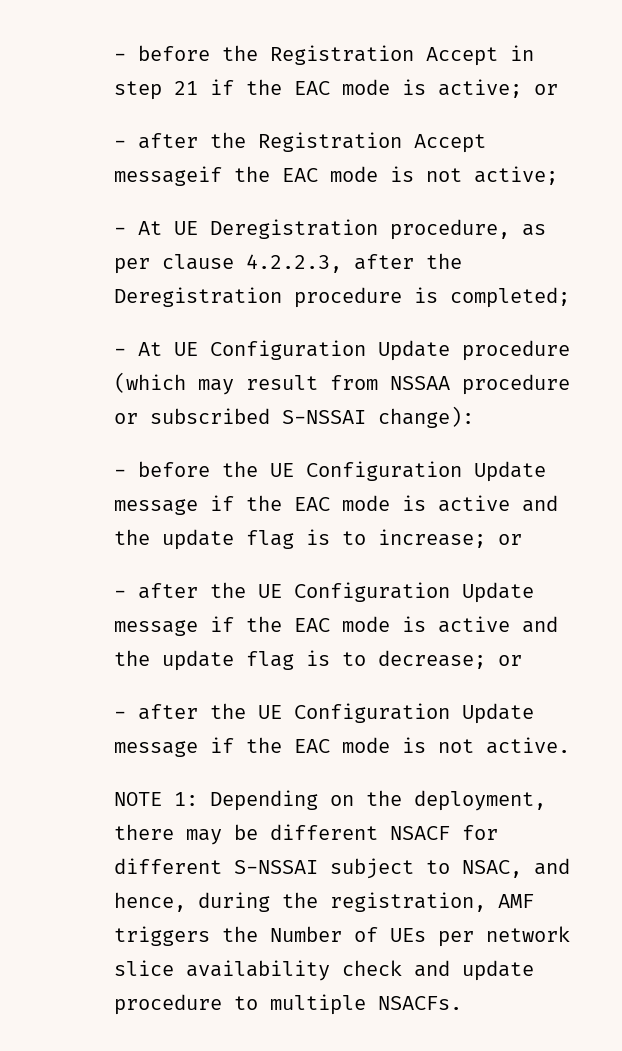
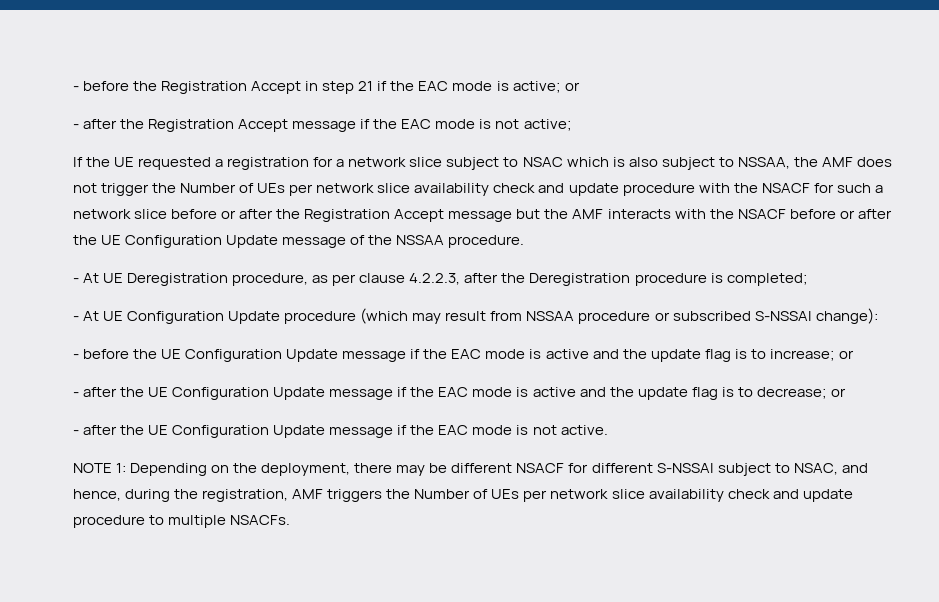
- - after the Registration Accept messageif the EAC mode is not active;
+ - after the Registration Accept message if the EAC mode is not active;
+ If the UE requested a registration for a network slice subject to NSAC which is also subject to NSSAA, the AMF does not trigger the Number of UEs per network slice availability check and update procedure with the NSACF for such a network slice before or after the Registration Accept message but the AMF interacts with the NSACF before or after the UE Configuration Update message of the NSSAA procedure.

